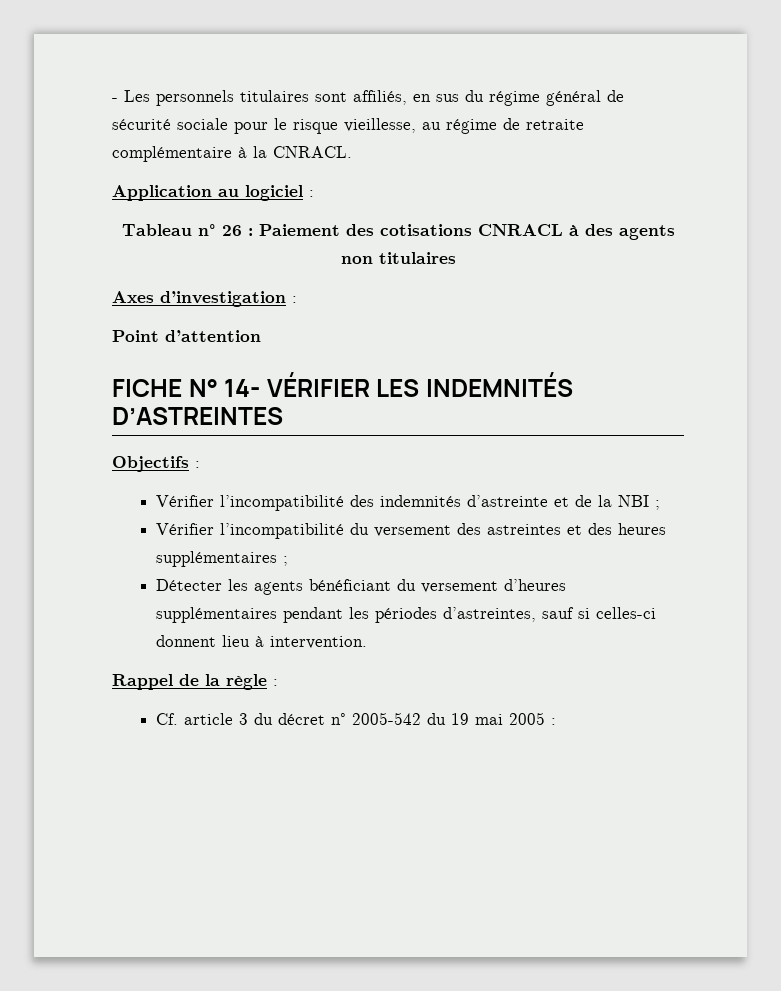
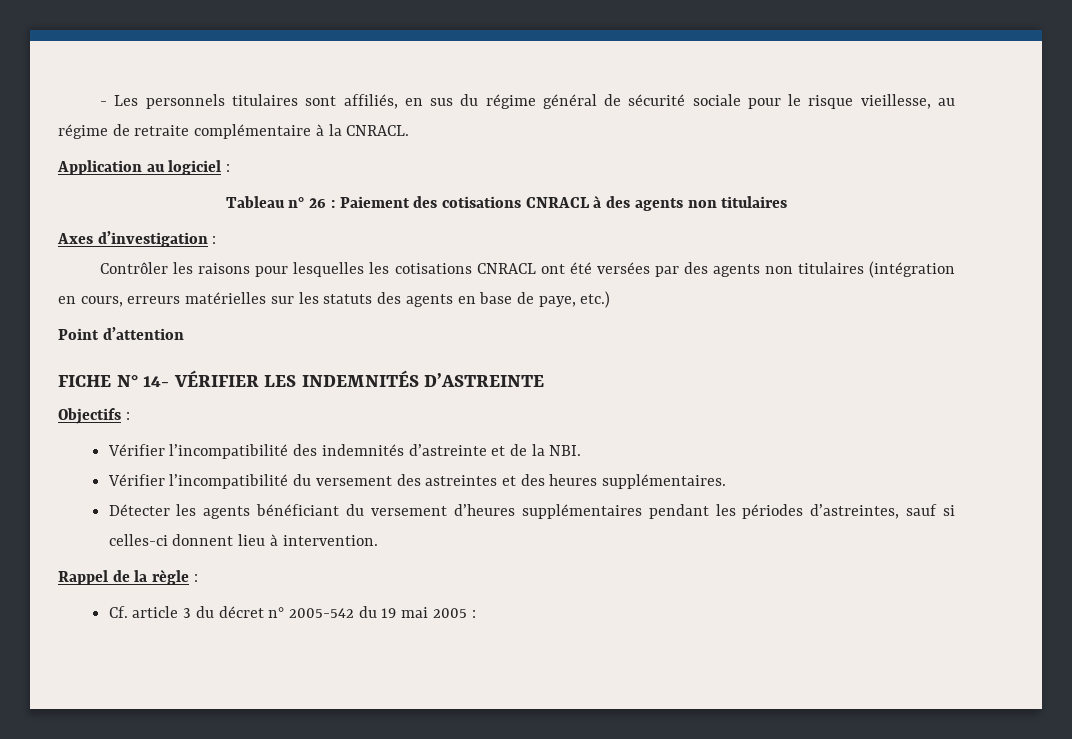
+ Contrôler les raisons pour lesquelles les cotisations CNRACL ont été versées par des agents non titulaires (intégration en cours, erreurs matérielles sur les statuts des agents en base de paye, etc.)
- FICHE N° 14- VÉRIFIER LES INDEMNITÉS D’ASTREINTES
+ FICHE N° 14- VÉRIFIER LES INDEMNITÉS D’ASTREINTE
- Vérifier l’incompatibilité des indemnités d’astreinte et de la NBI ;
+ Vérifier l’incompatibilité des indemnités d’astreinte et de la NBI.
- Vérifier l’incompatibilité du versement des astreintes et des heures supplémentaires ;
+ Vérifier l’incompatibilité du versement des astreintes et des heures supplémentaires.

